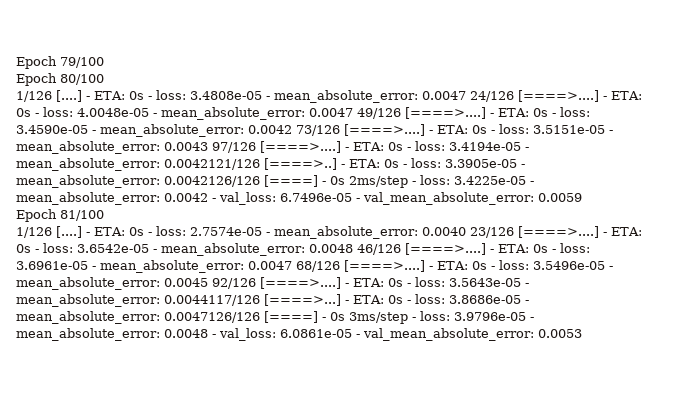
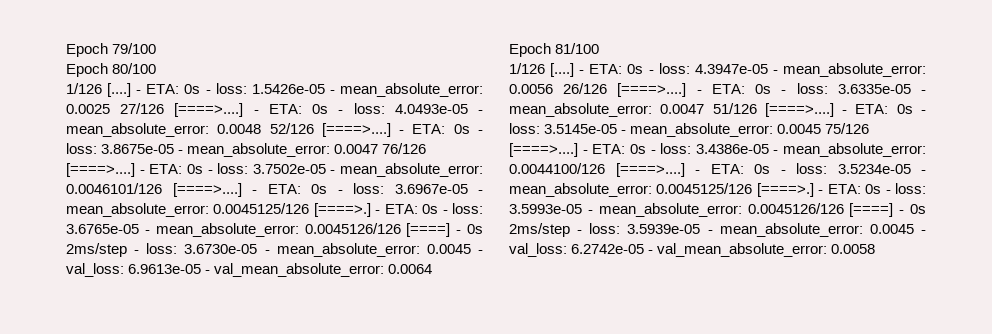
- - ETA: 0s - loss: 3.4808e-05 - mean_absolute_error: 0.0047 24/126 [====>....] - ETA: 0s - loss: 4.0048e-05 - mean_absolute_error: 0.0047 49/126 [====>....] - ETA: 0s - loss: 3.4590e-05 - mean_absolute_error: 0.0042 73/126 [====>....] - ETA: 0s - loss: 3.5151e-05 - mean_absolute_error: 0.0043 97/126 [====>....] - ETA: 0s - loss: 3.4194e-05 - mean_absolute_error: 0.0042121/126 [====>..] - ETA: 0s - loss: 3.3905e-05 - mean_absolute_error: 0.0042126/126 [====] - 0s 2ms/step - loss: 3.4225e-05 - mean_absolute_error: 0.0042 - val_loss: 6.7496e-05 - val_mean_absolute_error: 0.0059
+ - ETA: 0s - loss: 1.5426e-05 - mean_absolute_error: 0.0025 27/126 [====>....] - ETA: 0s - loss: 4.0493e-05 - mean_absolute_error: 0.0048 52/126 [====>....] - ETA: 0s - loss: 3.8675e-05 - mean_absolute_error: 0.0047 76/126 [====>....] - ETA: 0s - loss: 3.7502e-05 - mean_absolute_error: 0.0046101/126 [====>....] - ETA: 0s - loss: 3.6967e-05 - mean_absolute_error: 0.0045125/126 [====>.] - ETA: 0s - loss: 3.6765e-05 - mean_absolute_error: 0.0045126/126 [====] - 0s 2ms/step - loss: 3.6730e-05 - mean_absolute_error: 0.0045 - val_loss: 6.9613e-05 - val_mean_absolute_error: 0.0064
- - ETA: 0s - loss: 2.7574e-05 - mean_absolute_error: 0.0040 23/126 [====>....] - ETA: 0s - loss: 3.6542e-05 - mean_absolute_error: 0.0048 46/126 [====>....] - ETA: 0s - loss: 3.6961e-05 - mean_absolute_error: 0.0047 68/126 [====>....] - ETA: 0s - loss: 3.5496e-05 - mean_absolute_error: 0.0045 92/126 [====>....] - ETA: 0s - loss: 3.5643e-05 - mean_absolute_error: 0.0044117/126 [====>...] - ETA: 0s - loss: 3.8686e-05 - mean_absolute_error: 0.0047126/126 [====] - 0s 3ms/step - loss: 3.9796e-05 - mean_absolute_error: 0.0048 - val_loss: 6.0861e-05 - val_mean_absolute_error: 0.0053
+ - ETA: 0s - loss: 4.3947e-05 - mean_absolute_error: 0.0056 26/126 [====>....] - ETA: 0s - loss: 3.6335e-05 - mean_absolute_error: 0.0047 51/126 [====>....] - ETA: 0s - loss: 3.5145e-05 - mean_absolute_error: 0.0045 75/126 [====>....] - ETA: 0s - loss: 3.4386e-05 - mean_absolute_error: 0.0044100/126 [====>....] - ETA: 0s - loss: 3.5234e-05 - mean_absolute_error: 0.0045125/126 [====>.] - ETA: 0s - loss: 3.5993e-05 - mean_absolute_error: 0.0045126/126 [====] - 0s 2ms/step - loss: 3.5939e-05 - mean_absolute_error: 0.0045 - val_loss: 6.2742e-05 - val_mean_absolute_error: 0.0058

